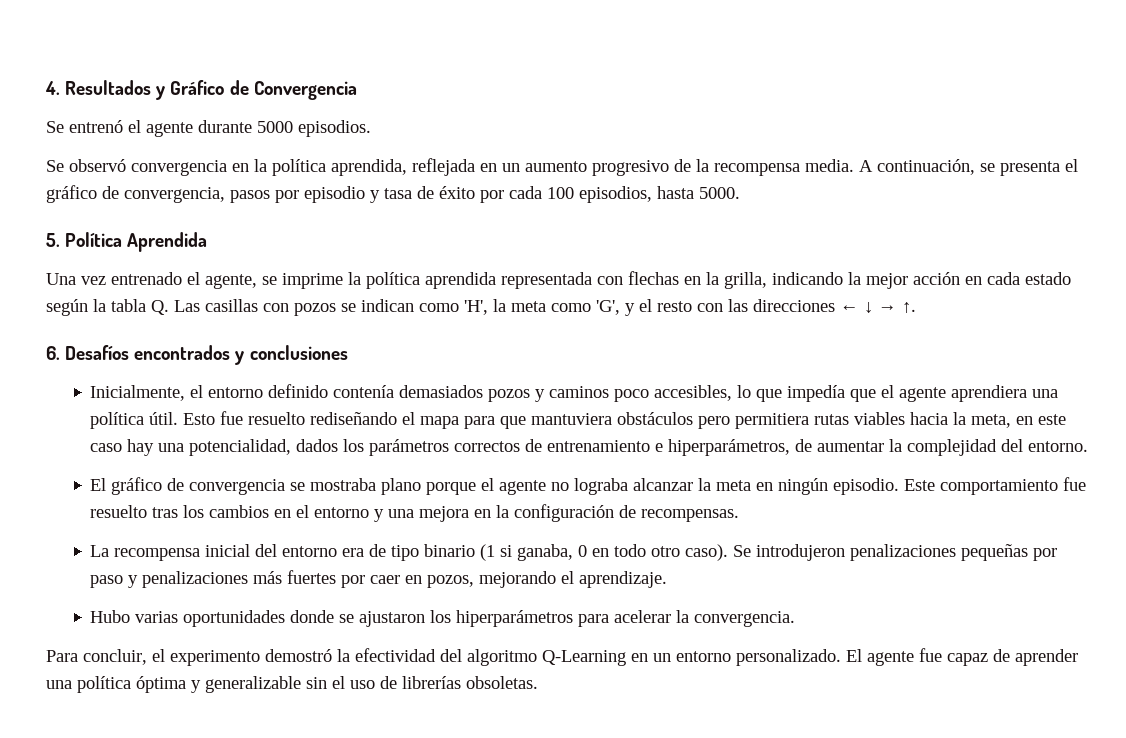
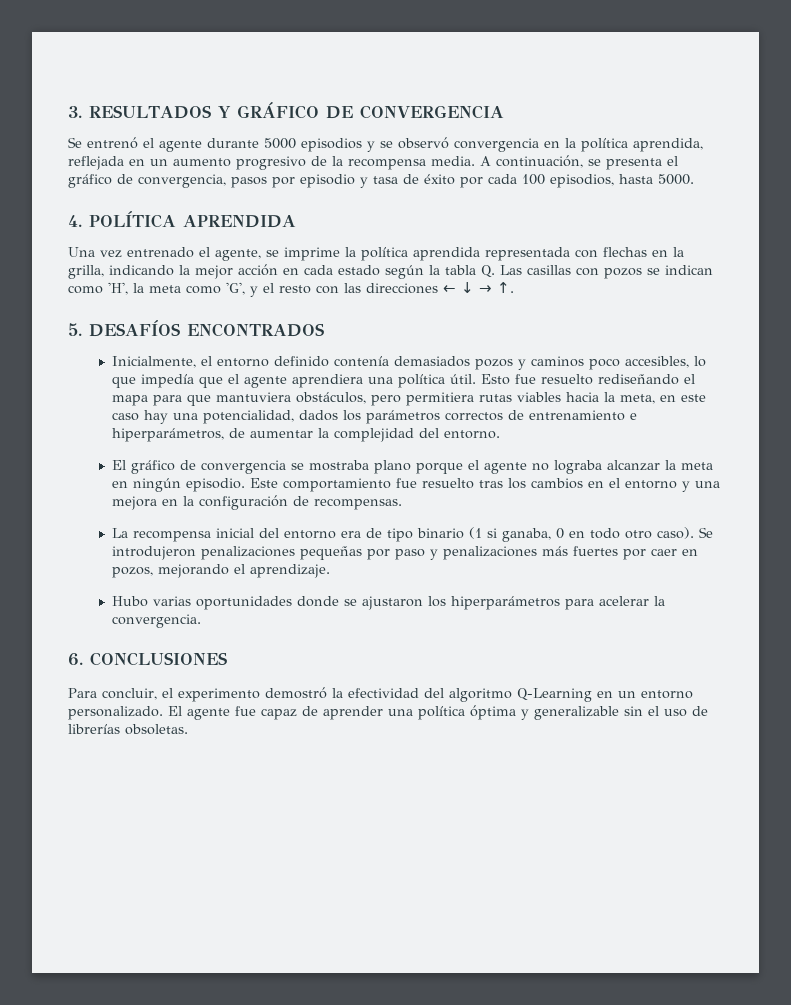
- 4. Resultados y Gráfico de Convergencia
+ 3. RESULTADOS Y GRÁFICO DE CONVERGENCIA
- Se entrenó el agente durante 5000 episodios.
- Se observó convergencia en la política aprendida, reflejada en un aumento progresivo de la recompensa media.
+ Se entrenó el agente durante 5000 episodios y se observó convergencia en la política aprendida, reflejada en un aumento progresivo de la recompensa media.
- 5. Política Aprendida
+ 4. POLÍTICA APRENDIDA
- 6. Desafíos encontrados y conclusiones
+ 5. DESAFÍOS ENCONTRADOS
- Esto fue resuelto rediseñando el mapa para que mantuviera obstáculos pero permitiera rutas viables hacia la meta, en este caso hay una potencialidad, dados los parámetros correctos de entrenamiento e hiperparámetros, de aumentar la complejidad del entorno.
+ Esto fue resuelto rediseñando el mapa para que mantuviera obstáculos, pero permitiera rutas viables hacia la meta, en este caso hay una potencialidad, dados los parámetros correctos de entrenamiento e hiperparámetros, de aumentar la complejidad del entorno.
+ 6. CONCLUSIONES

